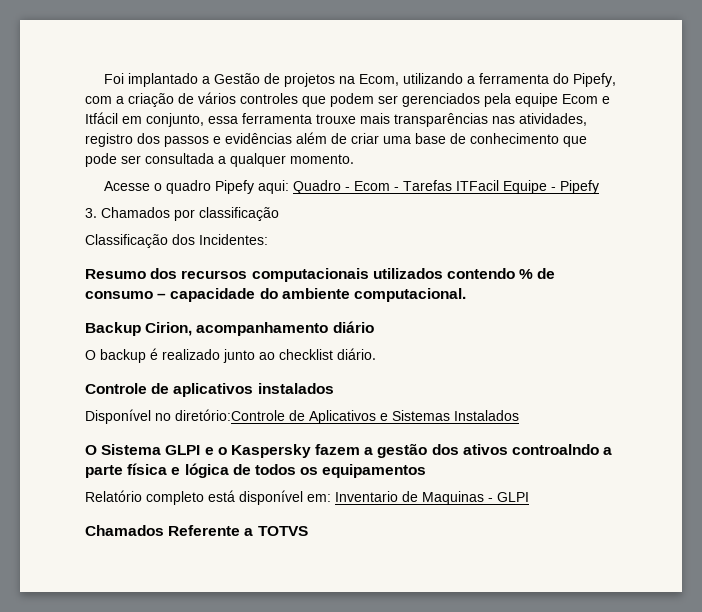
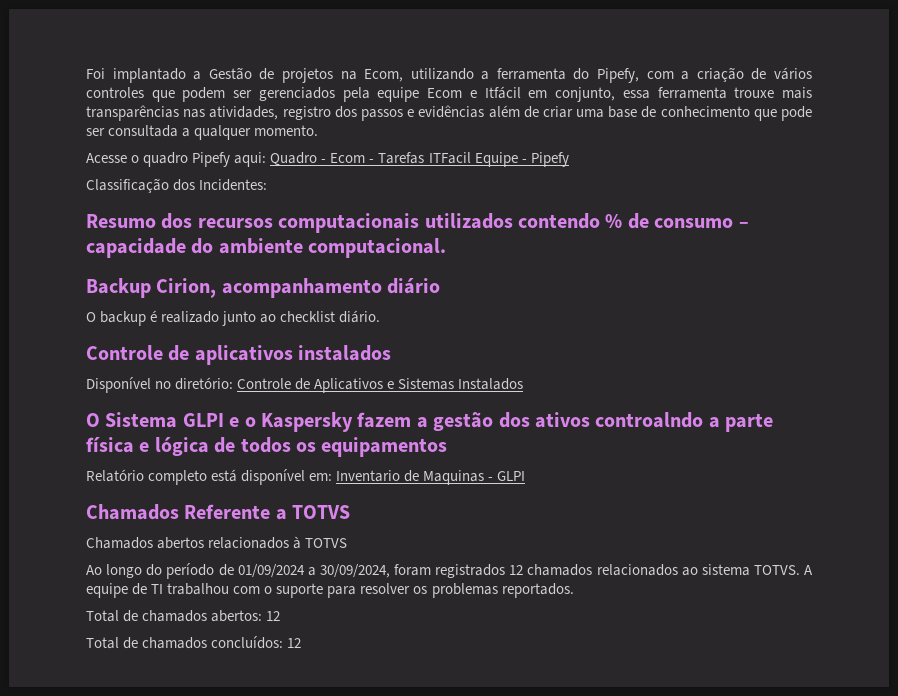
- 3. Chamados por classificação
- Disponível no diretório:Controle de Aplicativos e Sistemas Instalados
+ Disponível no diretório: Controle de Aplicativos e Sistemas Instalados
+ Chamados abertos relacionados à TOTVS
+ Ao longo do período de 01/09/2024 a 30/09/2024, foram registrados 12 chamados relacionados ao sistema TOTVS. A equipe de TI trabalhou com o suporte para resolver os problemas reportados.
+ Total de chamados abertos: 12
+ Total de chamados concluídos: 12

